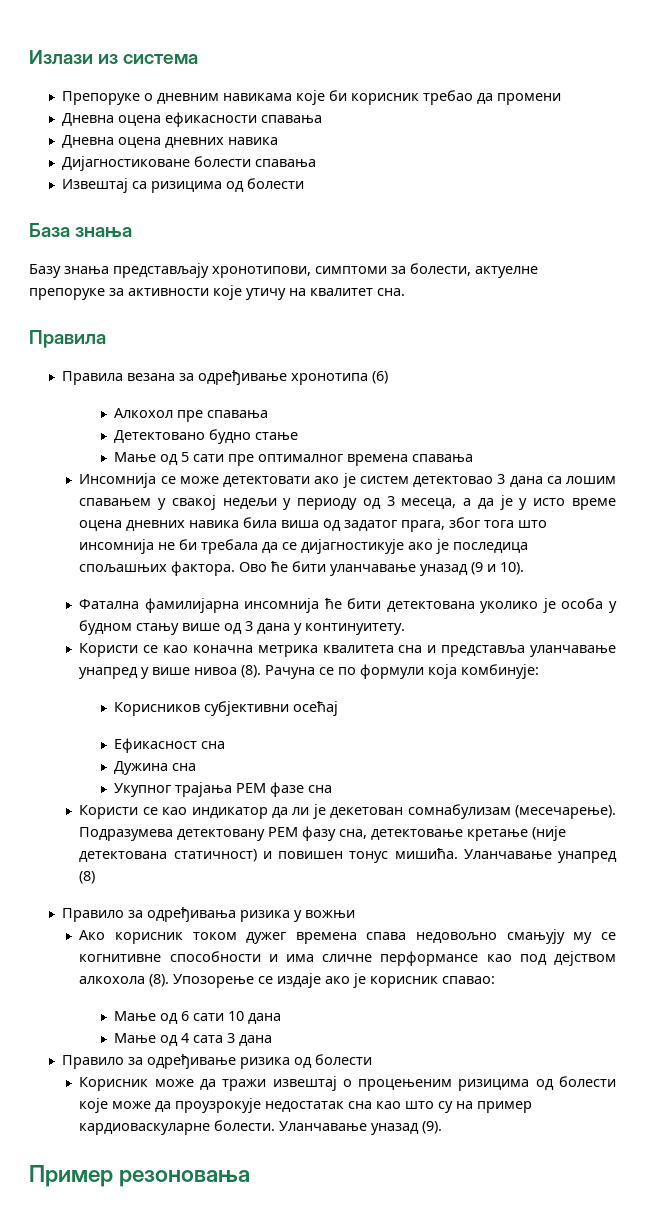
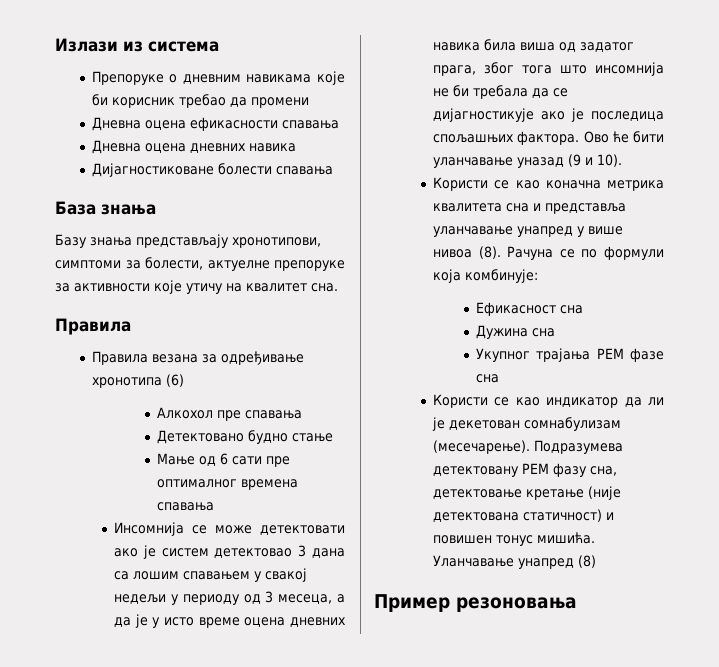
- Извештај са ризицима од болести
- Мање од 5 сати пре оптималног времена спавања
+ Мање од 6 сати пре оптималног времена спавања
- Фатална фамилијарна инсомнија ће бити детектована уколико је особа у будном стању више од 3 дана у континуитету.
- Корисников субјективни осећај
- Правило за одређивања ризика у вожњи
- Ако корисник током дужег времена спава недовољно смањују му се когнитивне способности и има сличне перформансе као под дејством алкохола (8). Упозорење се издаје ако је корисник спавао:
- Мање од 6 сати 10 дана
- Мање од 4 сата 3 дана
- Правило за одређивање ризика од болести
- Корисник може да тражи извештај о процењеним ризицима од болести које може да проузрокује недостатак сна као што су на пример кардиоваскуларне болести. Уланчавање уназад (9).

